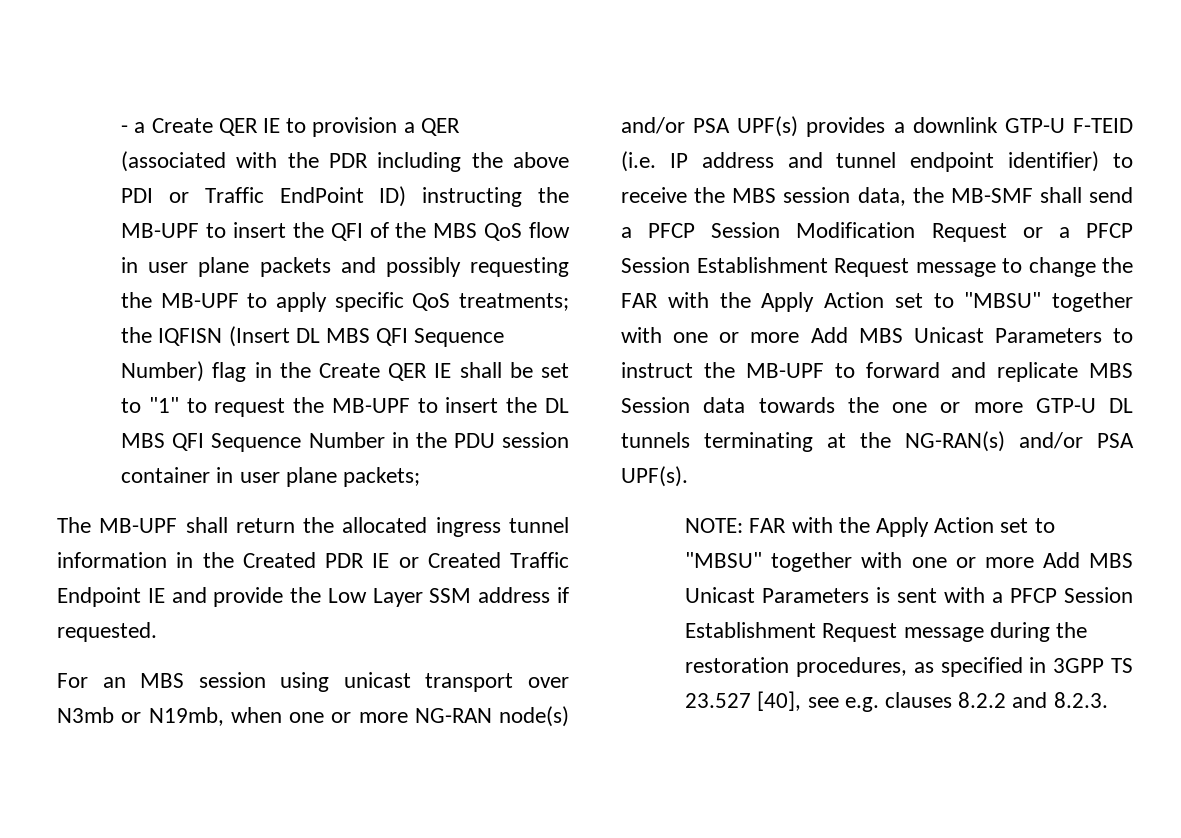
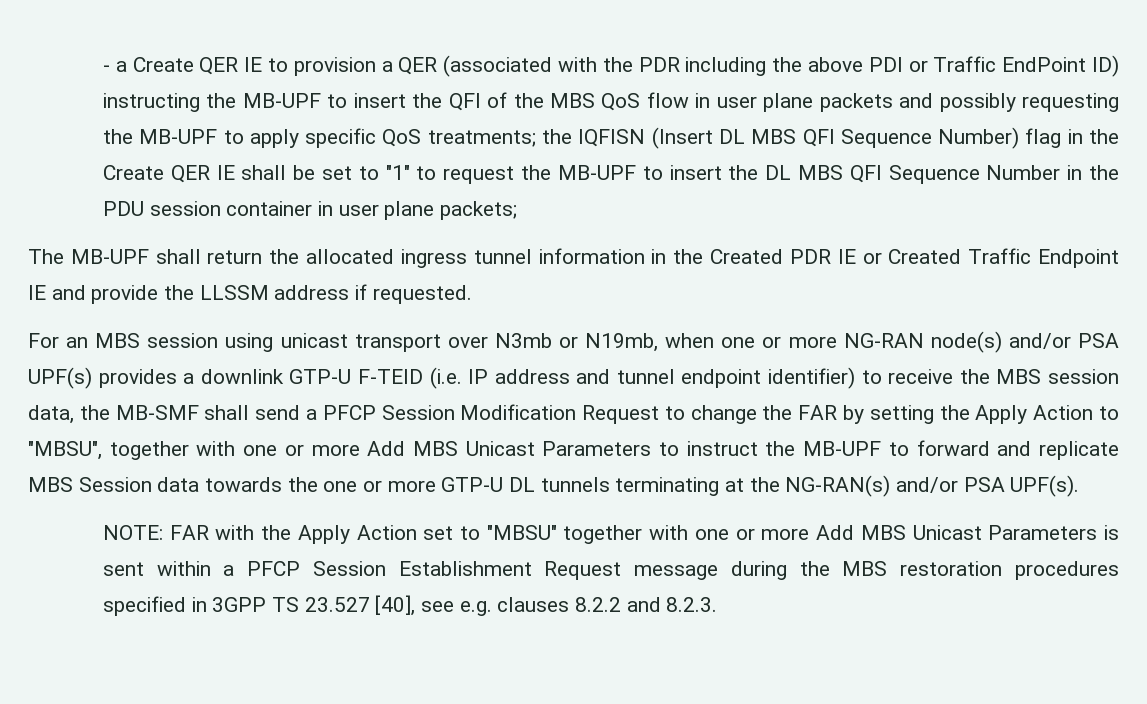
- The MB-UPF shall return the allocated ingress tunnel information in the Created PDR IE or Created Traffic Endpoint IE and provide the Low Layer SSM address if requested.
+ The MB-UPF shall return the allocated ingress tunnel information in the Created PDR IE or Created Traffic Endpoint IE and provide the LLSSM address if requested.
- For an MBS session using unicast transport over N3mb or N19mb, when one or more NG-RAN node(s) and/or PSA UPF(s) provides a downlink GTP-U F-TEID (i.e. IP address and tunnel endpoint identifier) to receive the MBS session data, the MB-SMF shall send a PFCP Session Modification Request or a PFCP Session Establishment Request message to change the FAR with the Apply Action set to "MBSU" together with one or more Add MBS Unicast Parameters to instruct the MB-UPF to forward and replicate MBS Session data towards the one or more GTP-U DL tunnels terminating at the NG-RAN(s) and/or PSA UPF(s).
+ For an MBS session using unicast transport over N3mb or N19mb, when one or more NG-RAN node(s) and/or PSA UPF(s) provides a downlink GTP-U F-TEID (i.e. IP address and tunnel endpoint identifier) to receive the MBS session data, the MB-SMF shall send a PFCP Session Modification Request to change the FAR by setting the Apply Action to "MBSU", together with one or more Add MBS Unicast Parameters to instruct the MB-UPF to forward and replicate MBS Session data towards the one or more GTP-U DL tunnels terminating at the NG-RAN(s) and/or PSA UPF(s).
- NOTE: FAR with the Apply Action set to "MBSU" together with one or more Add MBS Unicast Parameters is sent with a PFCP Session Establishment Request message during the restoration procedures, as specified in 3GPP TS 23.527 [40], see e.g. clauses 8.2.2 and 8.2.3.
+ NOTE: FAR with the Apply Action set to "MBSU" together with one or more Add MBS Unicast Parameters is sent within a PFCP Session Establishment Request message during the MBS restoration procedures specified in 3GPP TS 23.527 [40], see e.g. clauses 8.2.2 and 8.2.3.

